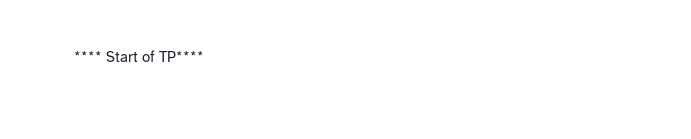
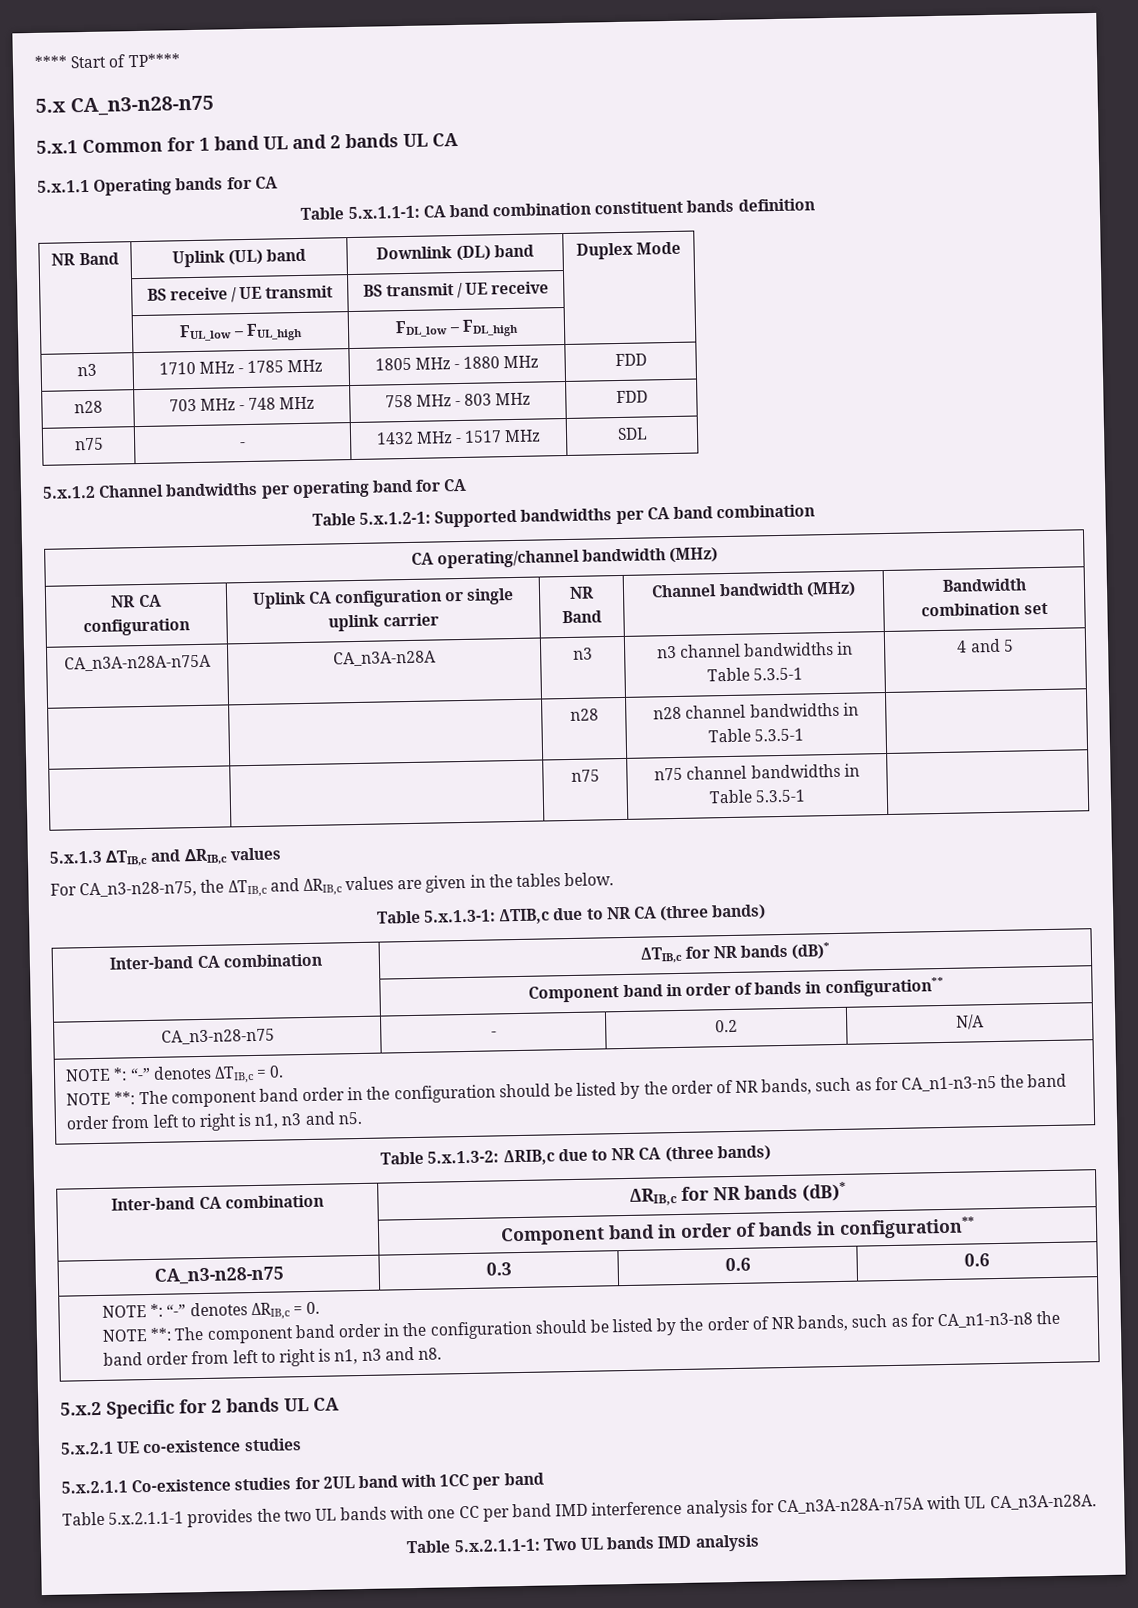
+ 5.x CA_n3-n28-n75
+ 5.x.1 Common for 1 band UL and 2 bands UL CA
+ 5.x.1.1 Operating bands for CA
+ Table 5.x.1.1-1: CA band combination constituent bands definition
+ NR Band | Uplink (UL) band | Downlink (DL) band | Duplex Mode
+ | BS receive / UE transmit | BS transmit / UE receive |
+ | FUL_low – FUL_high | FDL_low – FDL_high |
+ n3 | 1710 MHz - 1785 MHz | 1805 MHz - 1880 MHz | FDD
+ n28 | 703 MHz - 748 MHz | 758 MHz - 803 MHz | FDD
+ n75 | - | 1432 MHz - 1517 MHz | SDL
+ 5.x.1.2 Channel bandwidths per operating band for CA
+ Table 5.x.1.2-1: Supported bandwidths per CA band combination
+ CA operating/channel bandwidth (MHz)
+ NR CA configuration | Uplink CA configuration or single uplink carrier | NR Band | Channel bandwidth (MHz) | Bandwidth combination set
+ CA_n3A-n28A-n75A | CA_n3A-n28A | n3 | n3 channel bandwidths in Table 5.3.5-1 | 4 and 5
+ | | n28 | n28 channel bandwidths in Table 5.3.5-1 |
+ | | n75 | n75 channel bandwidths in Table 5.3.5-1 |
+ 5.x.1.3 ∆TIB,c and ∆RIB,c values
+ For CA_n3-n28-n75, the ΔTIB,c and ΔRIB,c values are given in the tables below.
+ Table 5.x.1.3-1: ΔTIB,c due to NR CA (three bands)
+ Inter-band CA combination | ΔTIB,c for NR bands (dB)*
+ | Component band in order of bands in configuration**
+ CA_n3-n28-n75 | - | 0.2 | N/A
+ NOTE *: “-” denotes ΔTIB,c = 0.
+ NOTE **: The component band order in the configuration should be listed by the order of NR bands, such as for CA_n1-n3-n5 the band order from left to right is n1, n3 and n5.
+ Table 5.x.1.3-2: ΔRIB,c due to NR CA (three bands)
+ Inter-band CA combination | ΔRIB,c for NR bands (dB)*
+ | Component band in order of bands in configuration**
+ CA_n3-n28-n75 | 0.3 | 0.6 | 0.6
+ NOTE *: “-” denotes ΔRIB,c = 0.
+ NOTE **: The component band order in the configuration should be listed by the order of NR bands, such as for CA_n1-n3-n8 the band order from left to right is n1, n3 and n8.
+ 5.x.2 Specific for 2 bands UL CA
+ 5.x.2.1 UE co-existence studies
+ 5.x.2.1.1 Co-existence studies for 2UL band with 1CC per band
+ Table 5.x.2.1.1-1 provides the two UL bands with one CC per band IMD interference analysis for CA_n3A-n28A-n75A with UL CA_n3A-n28A.
+ Table 5.x.2.1.1-1: Two UL bands IMD analysis

